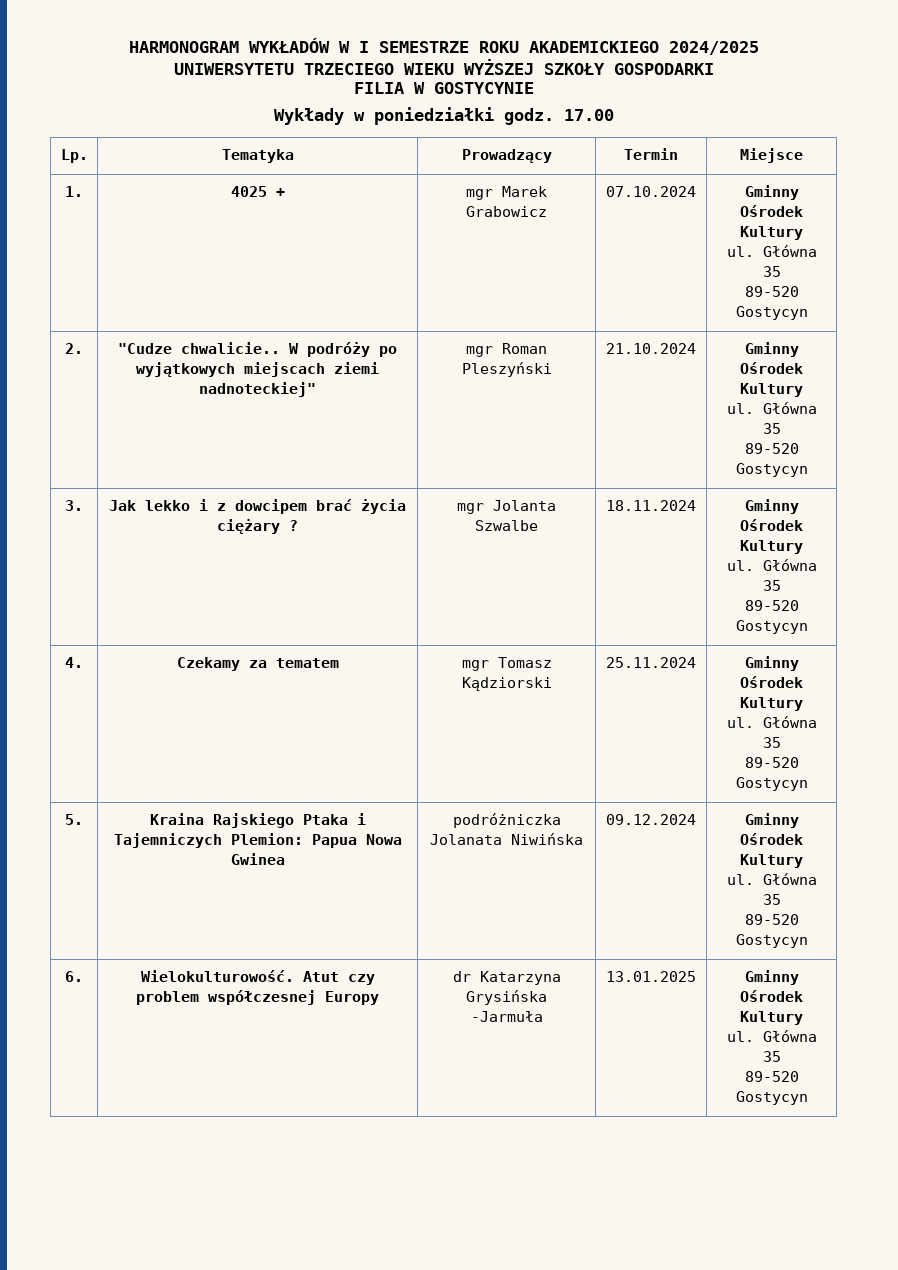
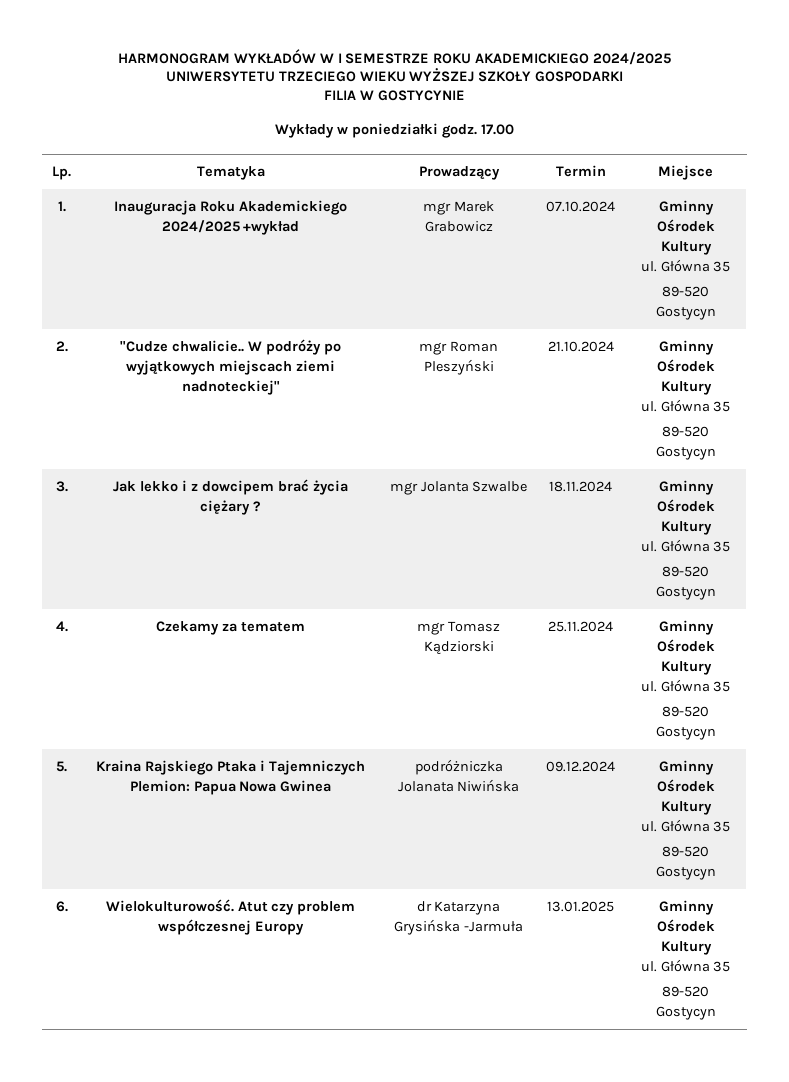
- 1. | 4025 + | mgr Marek Grabowicz | 07.10.2024 | Gminny Ośrodek Kultury
+ 1. | Inauguracja Roku Akademickiego 2024/2025 +wykład | mgr Marek Grabowicz | 07.10.2024 | Gminny Ośrodek Kultury

